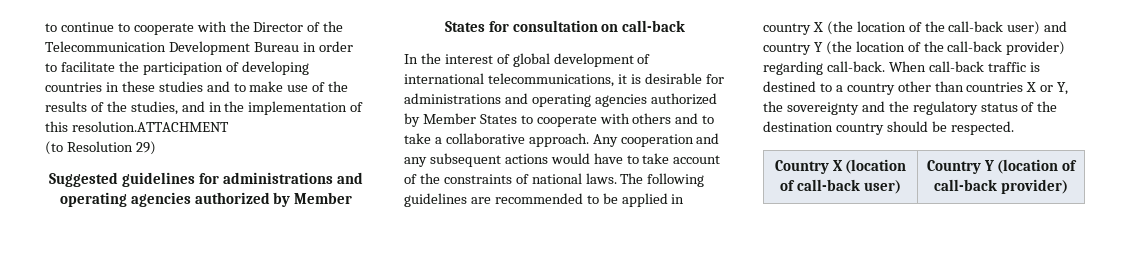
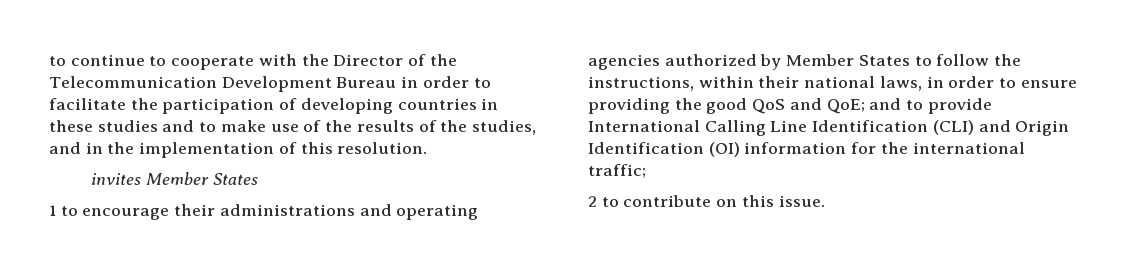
- to continue to cooperate with the Director of the Telecommunication Development Bureau in order to facilitate the participation of developing countries in these studies and to make use of the results of the studies, and in the implementation of this resolution.ATTACHMENT
- (to Resolution 29)
- Suggested guidelines for administrations and operating agencies authorized by Member States for consultation on call-back
- In the interest of global development of international telecommunications, it is desirable for administrations and operating agencies authorized by Member States to cooperate with others and to take a collaborative approach. Any cooperation and any subsequent actions would have to take account of the constraints of national laws. The following guidelines are recommended to be applied in country X (the location of the call-back user) and country Y (the location of the call-back provider) regarding call-back. When call-back traffic is destined to a country other than countries X or Y, the sovereignty and the regulatory status of the destination country should be respected.
- Country X (location of call-back user) | Country Y (location of call-back provider)
+ to continue to cooperate with the Director of the Telecommunication Development Bureau in order to facilitate the participation of developing countries in these studies and to make use of the results of the studies, and in the implementation of this resolution.
+ invites Member States
+ 1 to encourage their administrations and operating agencies authorized by Member States to follow the instructions, within their national laws, in order to ensure providing the good QoS and QoE; and to provide International Calling Line Identification (CLI) and Origin Identification (OI) information for the international traffic;
+ 2 to contribute on this issue.

